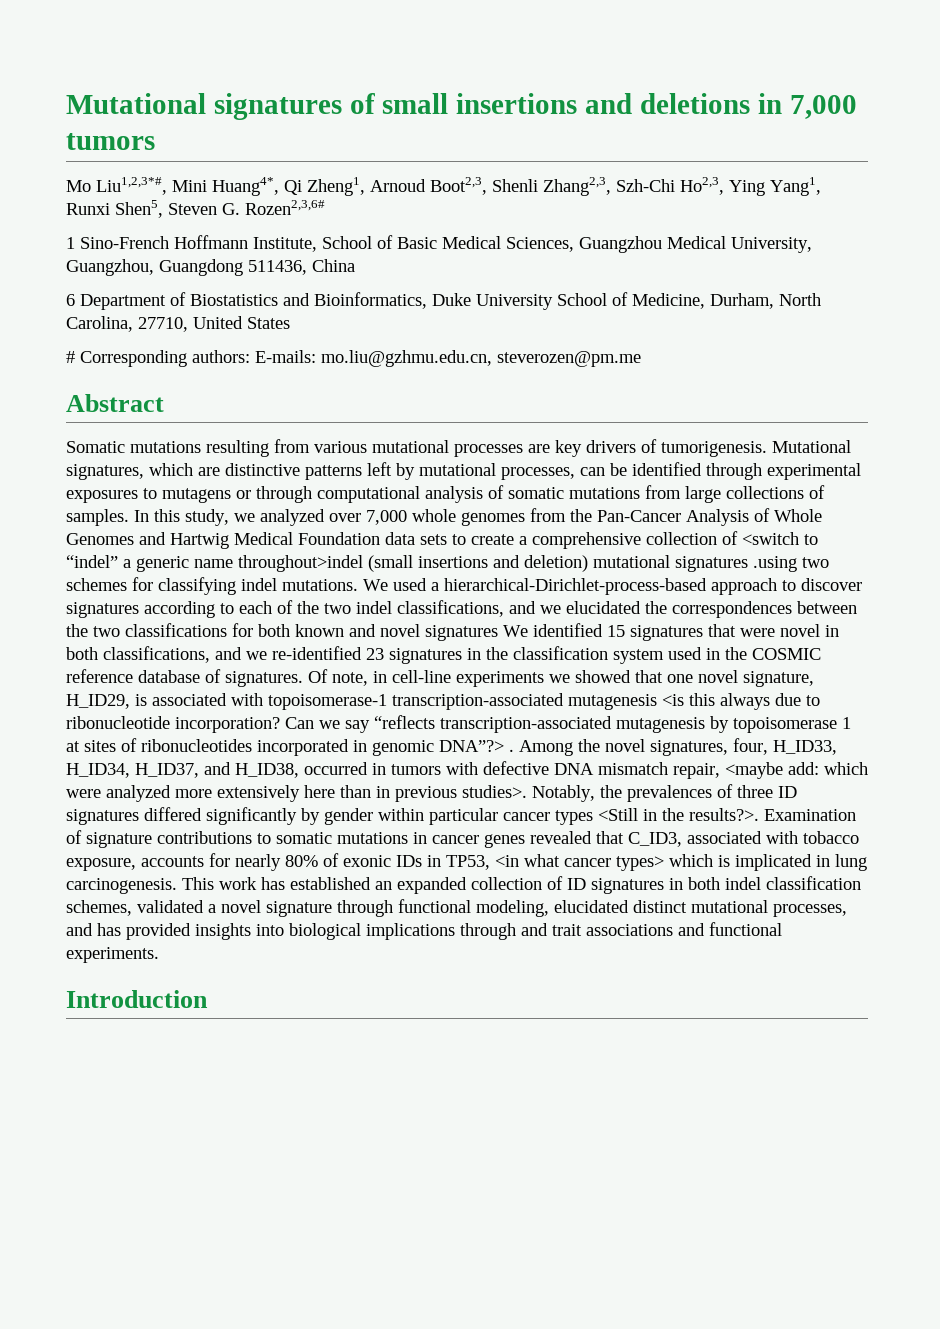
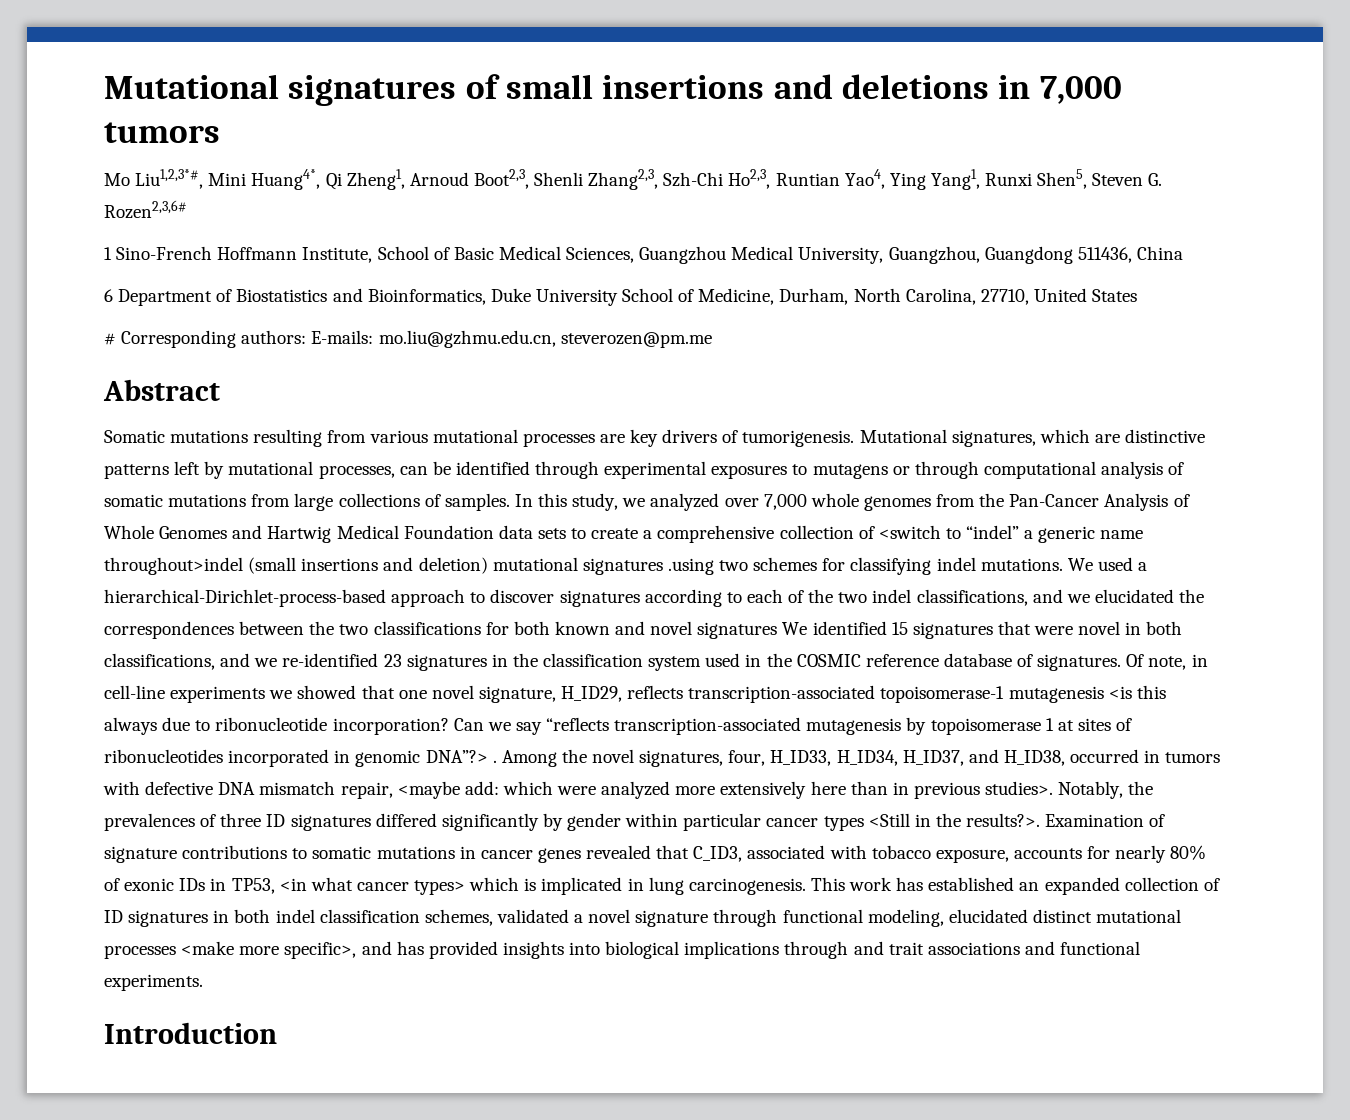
- Mo Liu1,2,3*#, Mini Huang4*, Qi Zheng1, Arnoud Boot2,3, Shenli Zhang2,3, Szh-Chi Ho2,3, Ying Yang1, Runxi Shen5, Steven G. Rozen2,3,6#
+ Mo Liu1,2,3*#, Mini Huang4*, Qi Zheng1, Arnoud Boot2,3, Shenli Zhang2,3, Szh-Chi Ho2,3, Runtian Yao4, Ying Yang1, Runxi Shen5, Steven G. Rozen2,3,6#
- Of note, in cell-line experiments we showed that one novel signature, H_ID29, is associated with topoisomerase-1 transcription-associated mutagenesis <is this always due to ribonucleotide incorporation?
+ Of note, in cell-line experiments we showed that one novel signature, H_ID29, reflects transcription-associated topoisomerase-1 mutagenesis <is this always due to ribonucleotide incorporation?
- This work has established an expanded collection of ID signatures in both indel classification schemes, validated a novel signature through functional modeling, elucidated distinct mutational processes, and has provided insights into biological implications through and trait associations and functional experiments.
+ This work has established an expanded collection of ID signatures in both indel classification schemes, validated a novel signature through functional modeling, elucidated distinct mutational processes <make more specific>, and has provided insights into biological implications through and trait associations and functional experiments.

